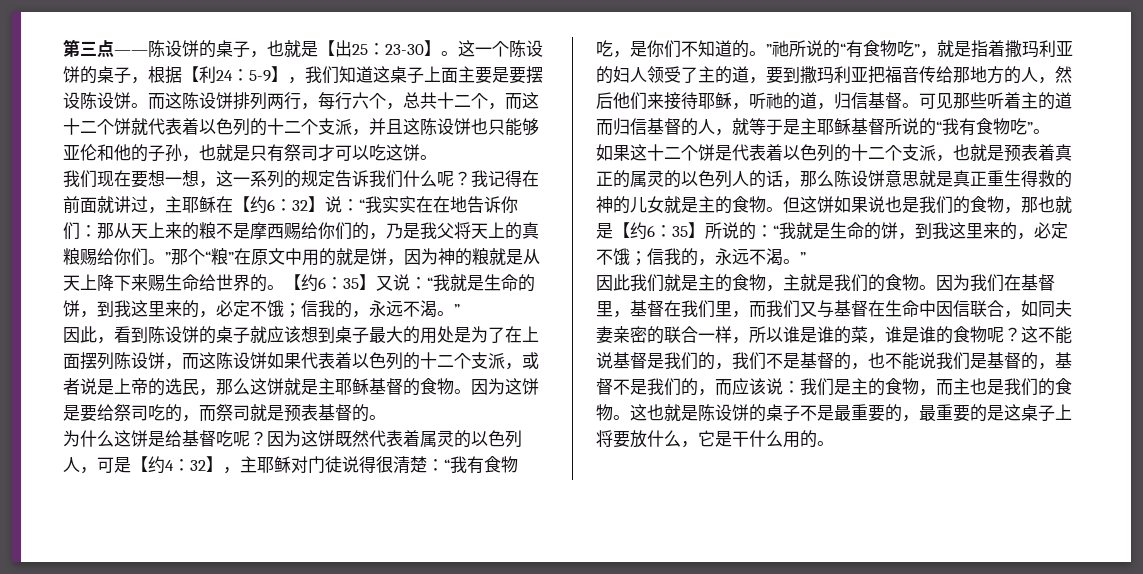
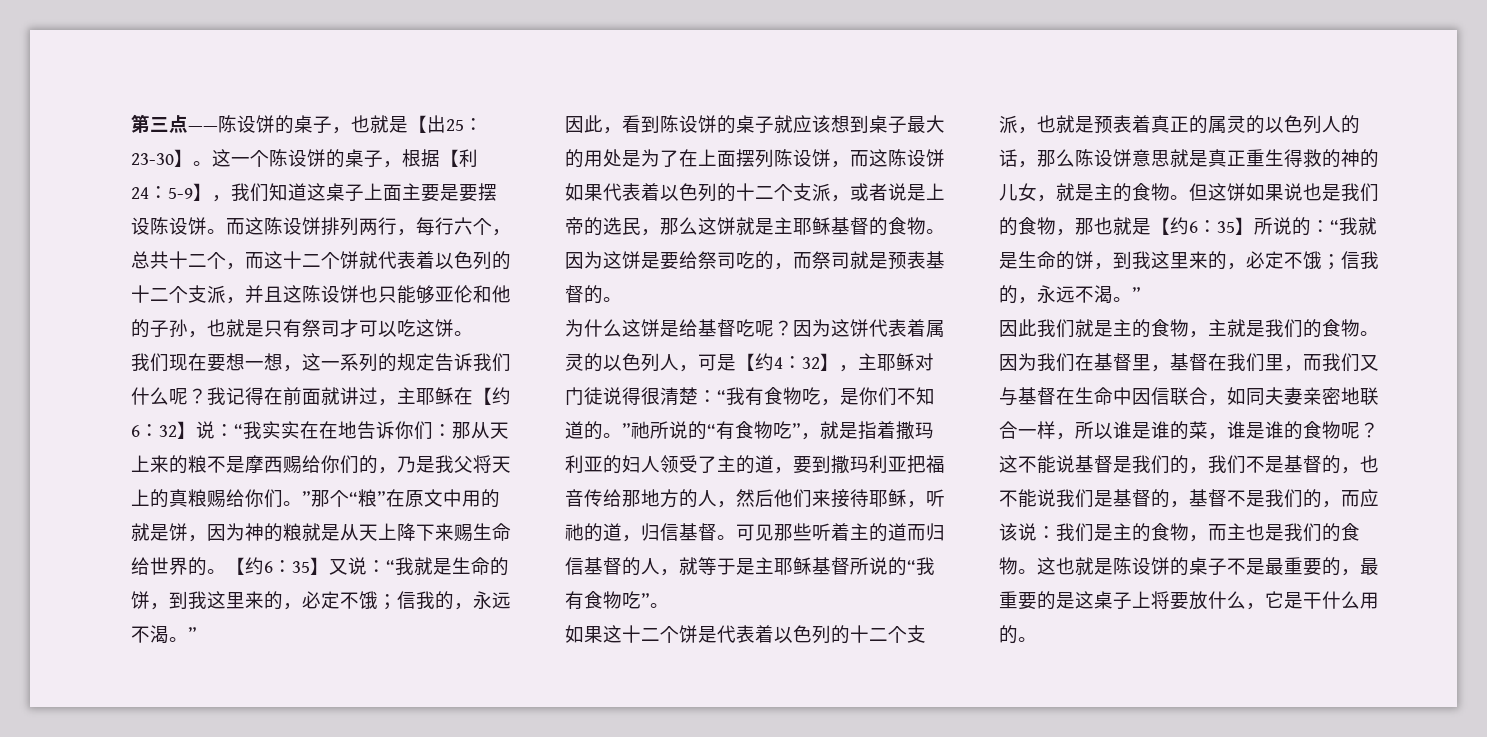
- 因为这饼既然代表着属灵的以色列人，可是【约4：
+ 因为这饼代表着属灵的以色列人，可是【约4：
- 如果这十二个饼是代表着以色列的十二个支派，也就是预表着真正的属灵的以色列人的话，那么陈设饼意思就是真正重生得救的神的儿女就是主的食物。
+ 如果这十二个饼是代表着以色列的十二个支派，也就是预表着真正的属灵的以色列人的话，那么陈设饼意思就是真正重生得救的神的儿女，就是主的食物。
- 因为我们在基督里，基督在我们里，而我们又与基督在生命中因信联合，如同夫妻亲密的联合一样，所以谁是谁的菜，谁是谁的食物呢？
+ 因为我们在基督里，基督在我们里，而我们又与基督在生命中因信联合，如同夫妻亲密地联合一样，所以谁是谁的菜，谁是谁的食物呢？

